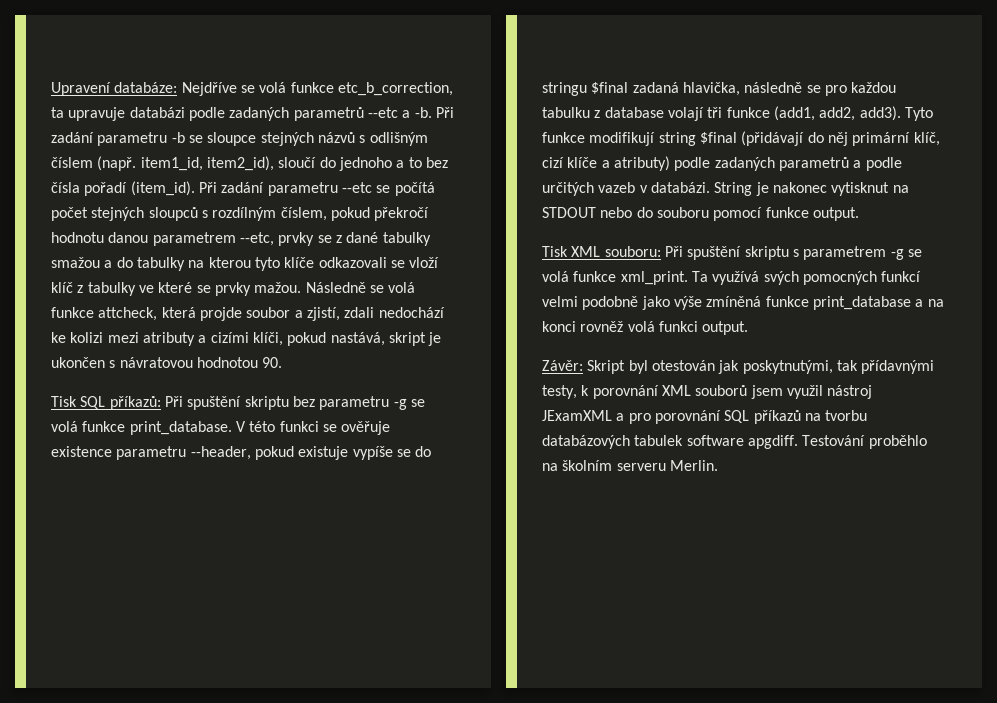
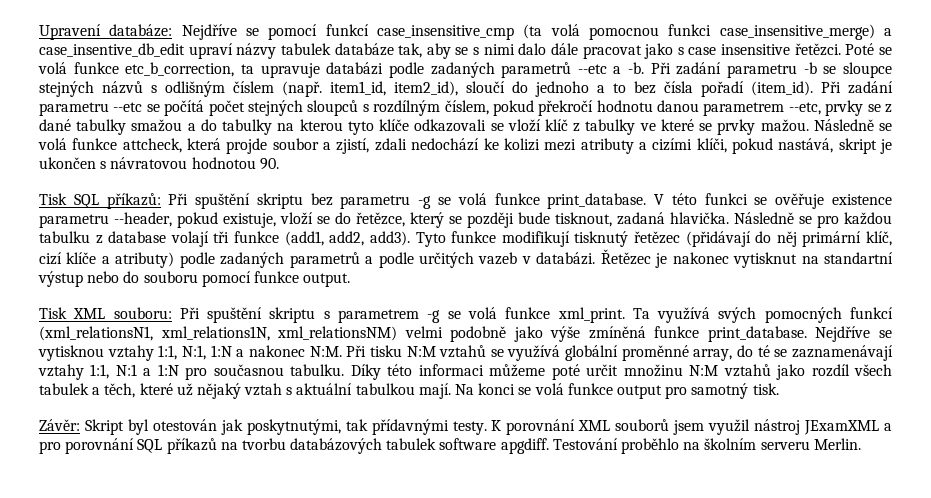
- Upravení databáze: Nejdříve se volá funkce etc_b_correction, ta upravuje databázi podle zadaných parametrů --etc a -b.
+ Upravení databáze: Nejdříve se pomocí funkcí case_insensitive_cmp (ta volá pomocnou funkci case_insensitive_merge) a case_insentive_db_edit upraví názvy tabulek databáze tak, aby se s nimi dalo dále pracovat jako s case insensitive řetězci. Poté se volá funkce etc_b_correction, ta upravuje databázi podle zadaných parametrů --etc a -b.
- V této funkci se ověřuje existence parametru --header, pokud existuje vypíše se do stringu $final zadaná hlavička, následně se pro každou tabulku z database volají tři funkce (add1, add2, add3).
+ V této funkci se ověřuje existence parametru --header, pokud existuje, vloží se do řetězce, který se později bude tisknout, zadaná hlavička. Následně se pro každou tabulku z database volají tři funkce (add1, add2, add3).
- Tyto funkce modifikují string $final (přidávají do něj primární klíč, cizí klíče a atributy) podle zadaných parametrů a podle určitých vazeb v databázi.
+ Tyto funkce modifikují tisknutý řetězec (přidávají do něj primární klíč, cizí klíče a atributy) podle zadaných parametrů a podle určitých vazeb v databázi.
- String je nakonec vytisknut na STDOUT nebo do souboru pomocí funkce output.
+ Řetězec je nakonec vytisknut na standartní výstup nebo do souboru pomocí funkce output.
- Ta využívá svých pomocných funkcí velmi podobně jako výše zmíněná funkce print_database a na konci rovněž volá funkci output.
+ Ta využívá svých pomocných funkcí (xml_relationsN1, xml_relations1N, xml_relationsNM) velmi podobně jako výše zmíněná funkce print_database. Nejdříve se vytisknou vztahy 1:1, N:1, 1:N a nakonec N:M. Při tisku N:M vztahů se využívá globální proměnné array, do té se zaznamenávají vztahy 1:1, N:1 a 1:N pro současnou tabulku. Díky této informaci můžeme poté určit množinu N:M vztahů jako rozdíl všech tabulek a těch, které už nějaký vztah s aktuální tabulkou mají. Na konci se volá funkce output pro samotný tisk.
- Závěr: Skript byl otestován jak poskytnutými, tak přídavnými testy, k porovnání XML souborů jsem využil nástroj JExamXML a pro porovnání SQL příkazů na tvorbu databázových tabulek software apgdiff.
+ Závěr: Skript byl otestován jak poskytnutými, tak přídavnými testy. K porovnání XML souborů jsem využil nástroj JExamXML a pro porovnání SQL příkazů na tvorbu databázových tabulek software apgdiff.

